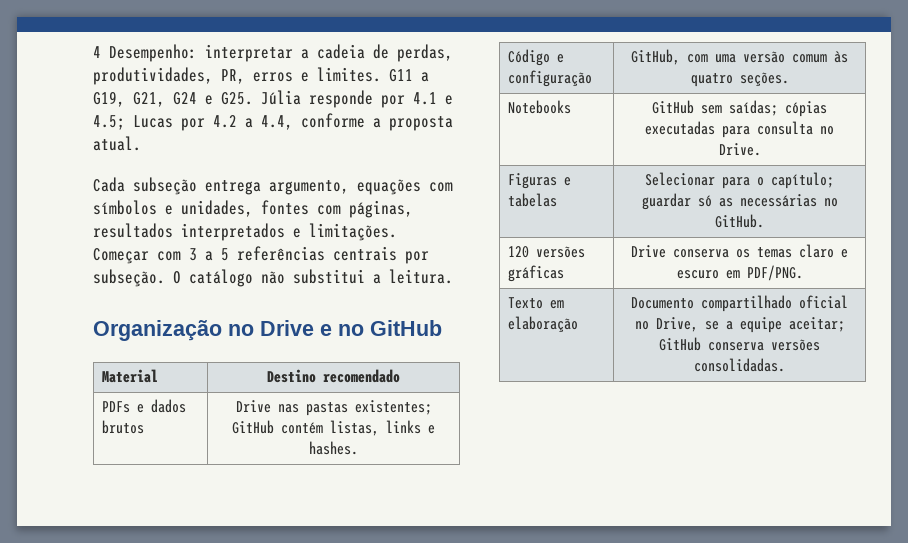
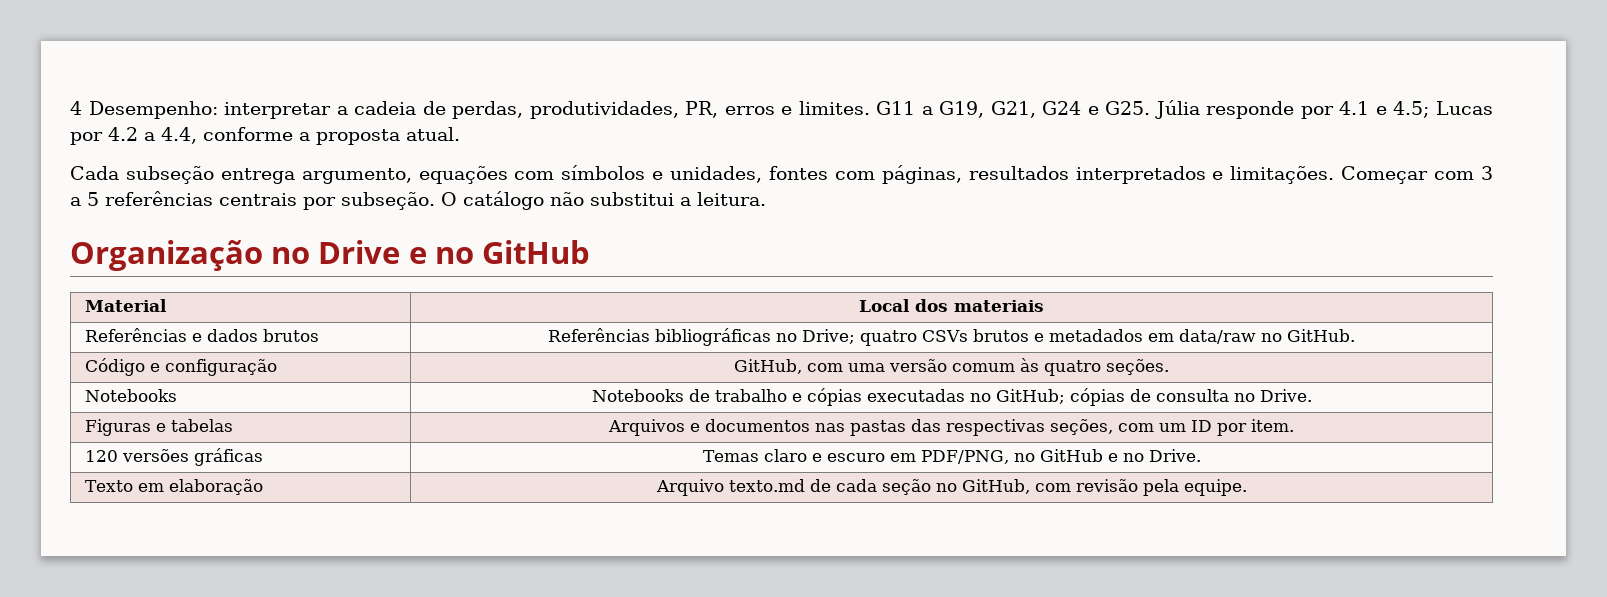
- Material | Destino recomendado
- PDFs e dados brutos | Drive nas pastas existentes; GitHub contém listas, links e hashes.
+ Material | Local dos materiais
+ Referências e dados brutos | Referências bibliográficas no Drive; quatro CSVs brutos e metadados em data/raw no GitHub.
- Notebooks | GitHub sem saídas; cópias executadas para consulta no Drive.
+ Notebooks | Notebooks de trabalho e cópias executadas no GitHub; cópias de consulta no Drive.
- Figuras e tabelas | Selecionar para o capítulo; guardar só as necessárias no GitHub.
- 120 versões gráficas | Drive conserva os temas claro e escuro em PDF/PNG.
- Texto em elaboração | Documento compartilhado oficial no Drive, se a equipe aceitar; GitHub conserva versões consolidadas.
+ Figuras e tabelas | Arquivos e documentos nas pastas das respectivas seções, com um ID por item.
+ 120 versões gráficas | Temas claro e escuro em PDF/PNG, no GitHub e no Drive.
+ Texto em elaboração | Arquivo texto.md de cada seção no GitHub, com revisão pela equipe.

